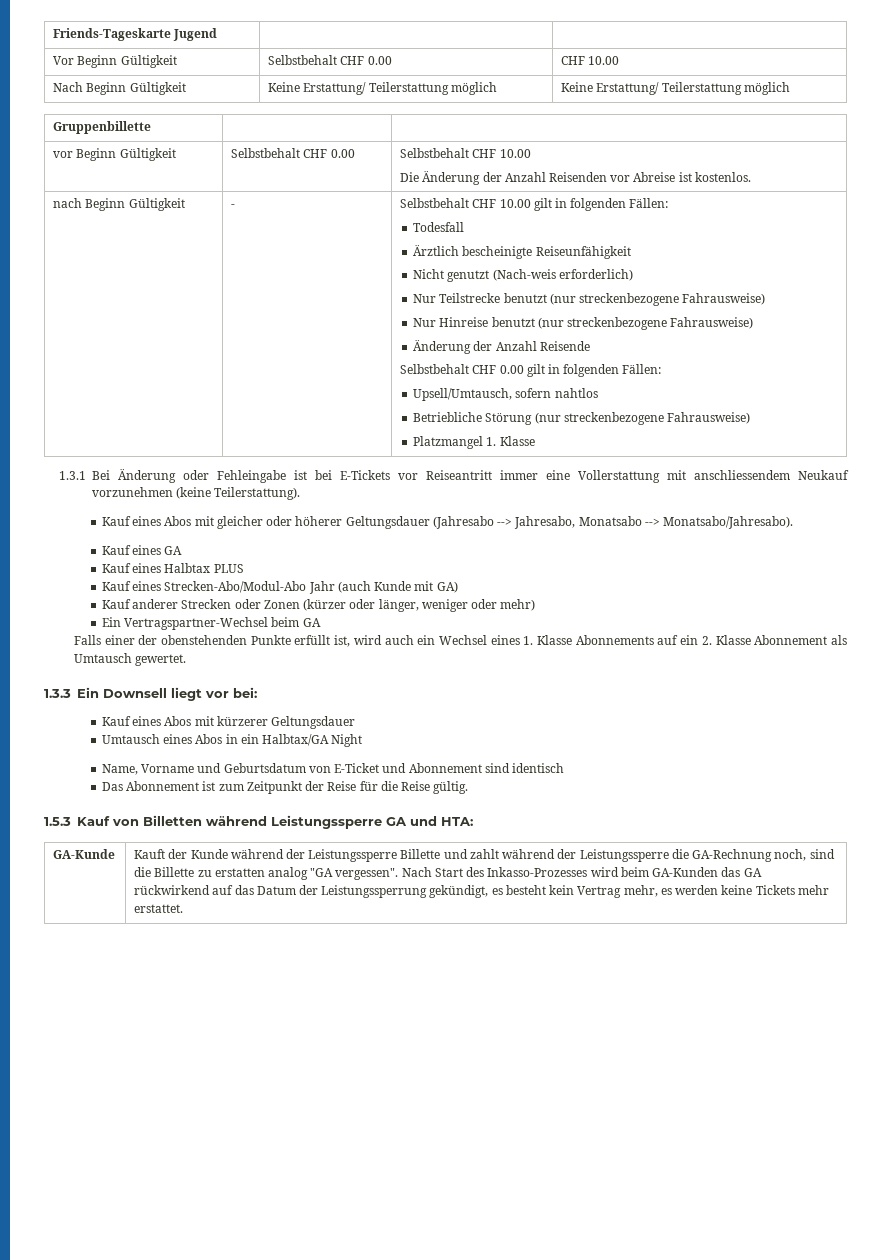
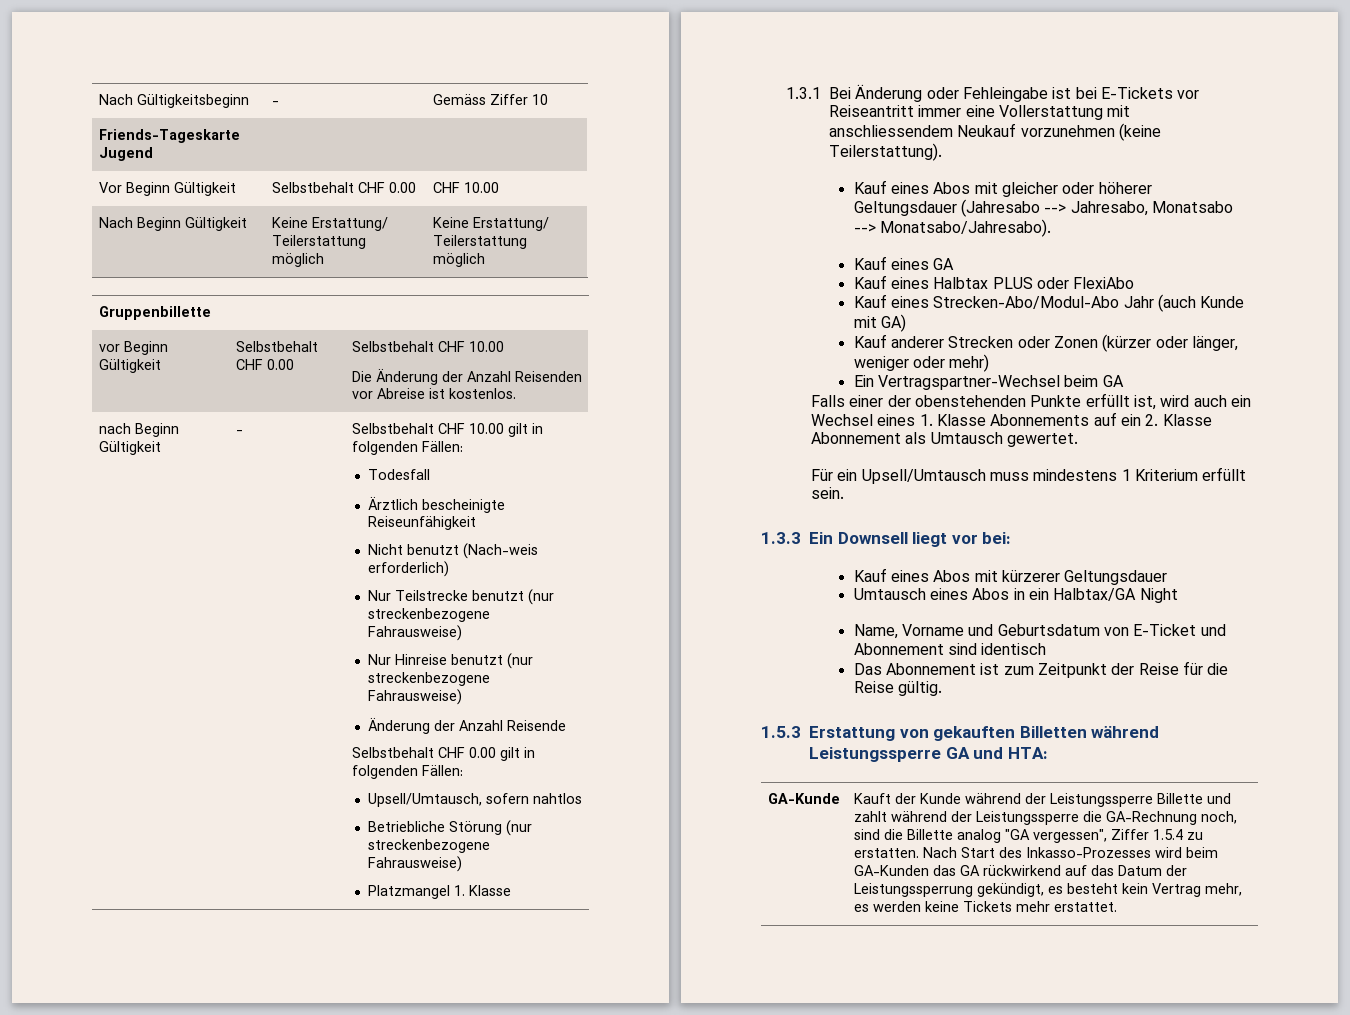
+ Nach Gültigkeitsbeginn | - | Gemäss Ziffer 10
- Nicht genutzt (Nach-weis erforderlich)
+ Nicht benutzt (Nach-weis erforderlich)
- Kauf eines Halbtax PLUS
+ Kauf eines Halbtax PLUS oder FlexiAbo
+ Für ein Upsell/Umtausch muss mindestens 1 Kriterium erfüllt sein.
- 1.5.3 Kauf von Billetten während Leistungssperre GA und HTA:
+ 1.5.3 Erstattung von gekauften Billetten während Leistungssperre GA und HTA:
- Kauft der Kunde während der Leistungssperre Billette und zahlt während der Leistungssperre die GA-Rechnung noch, sind die Billette zu erstatten analog "GA vergessen".
+ Kauft der Kunde während der Leistungssperre Billette und zahlt während der Leistungssperre die GA-Rechnung noch, sind die Billette analog "GA vergessen", Ziffer 1.5.4 zu erstatten.

